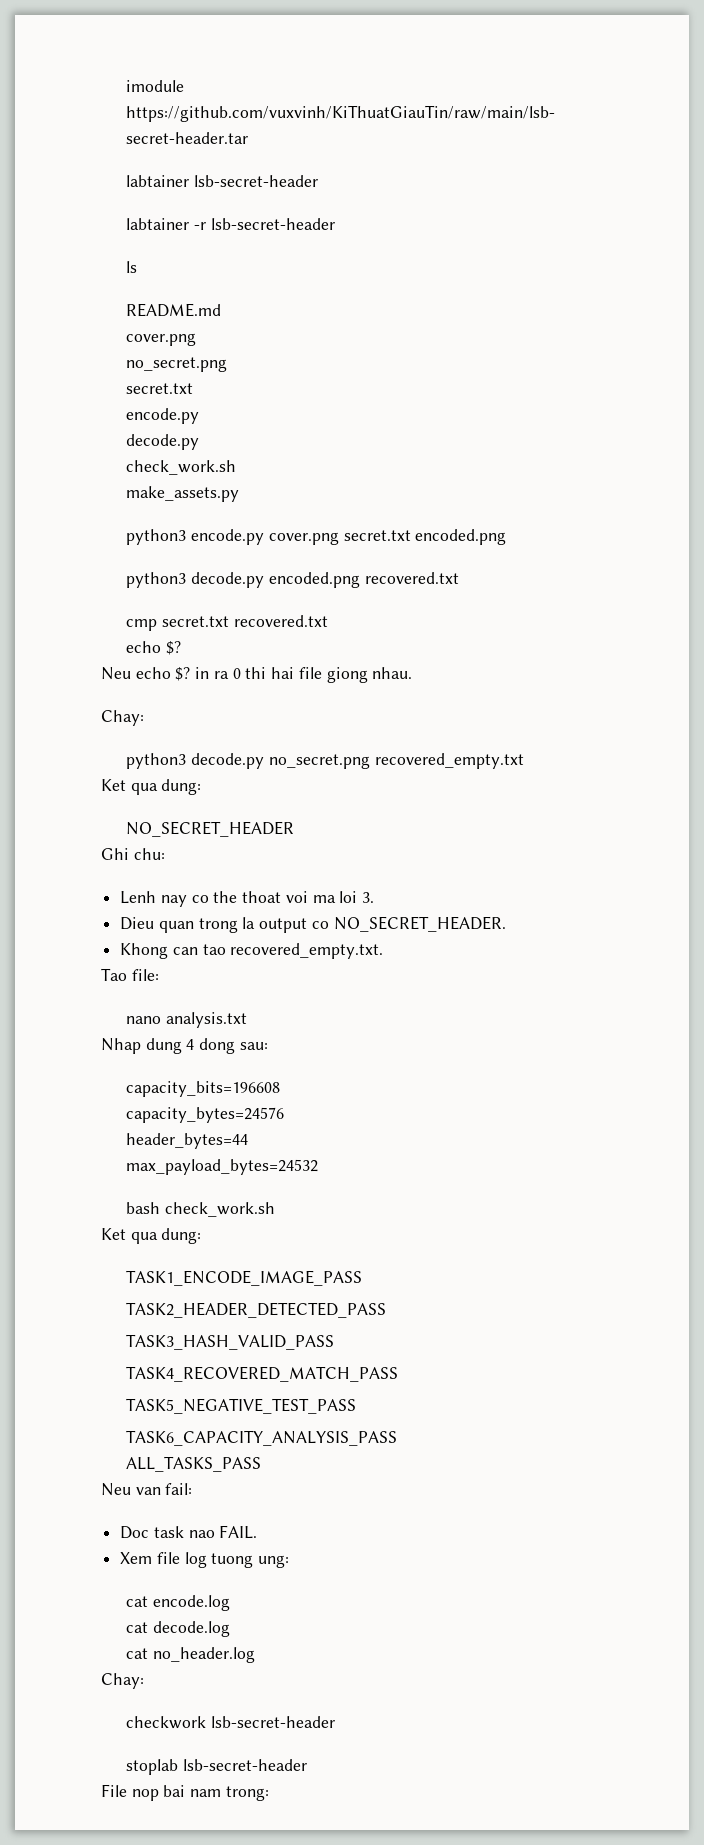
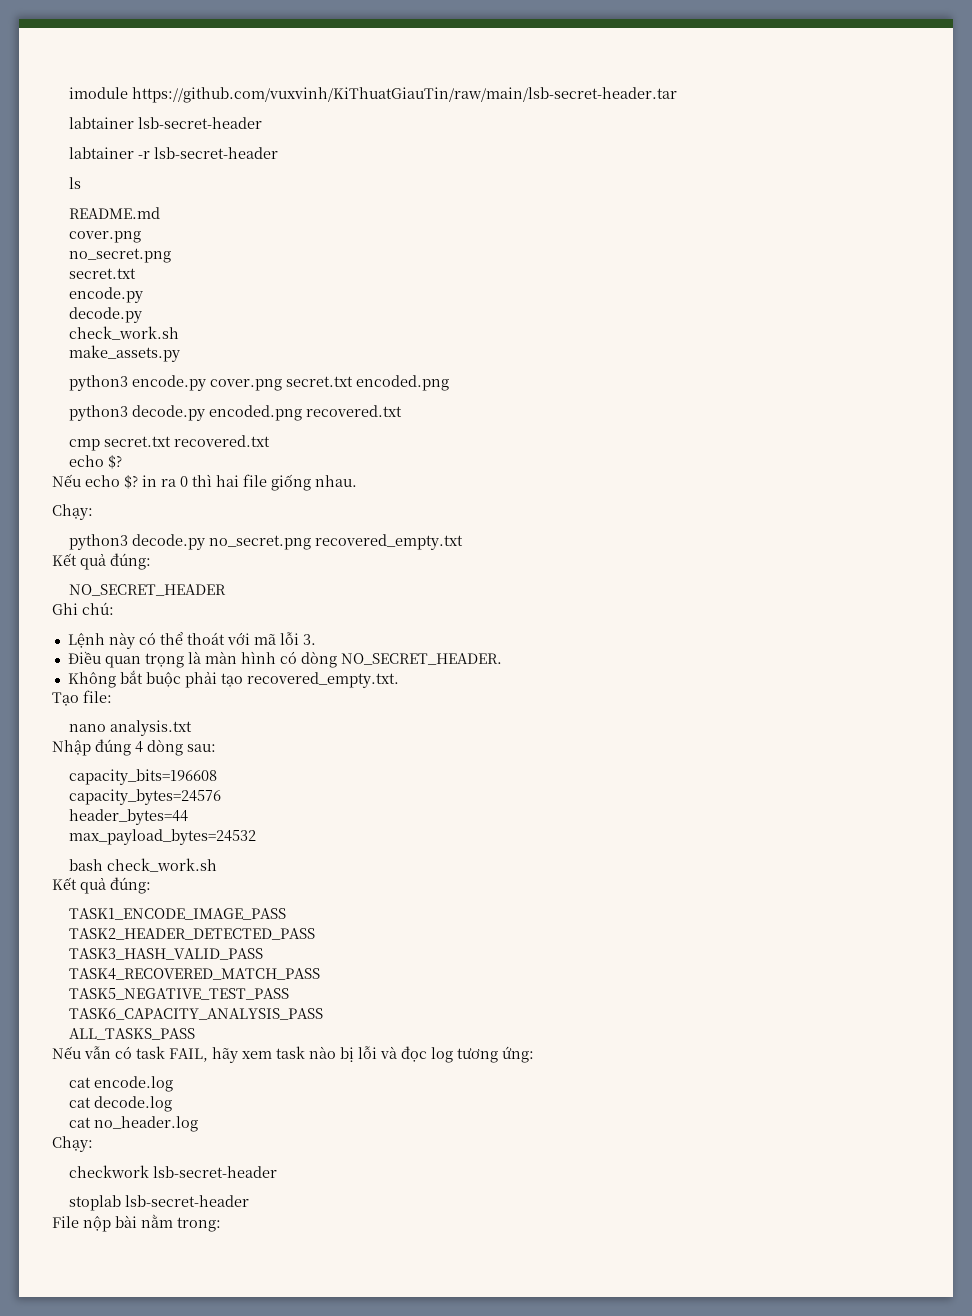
- Neu echo $? in ra 0 thi hai file giong nhau.
- Chay:
+ Nếu echo $? in ra 0 thì hai file giống nhau.
+ Chạy:
  python3 decode.py no_secret.png recovered_empty.txt
- Ket qua dung:
+ Kết quả đúng:
- Ghi chu:
- Lenh nay co the thoat voi ma loi 3.
- Dieu quan trong la output co NO_SECRET_HEADER.
- Khong can tao recovered_empty.txt.
+ Ghi chú:
+ Lệnh này có thể thoát với mã lỗi 3.
+ Điều quan trọng là màn hình có dòng NO_SECRET_HEADER.
+ Không bắt buộc phải tạo recovered_empty.txt.
- Tao file:
+ Tạo file:
- Nhap dung 4 dong sau:
+ Nhập đúng 4 dòng sau:
  bash check_work.sh
- Ket qua dung:
+ Kết quả đúng:
- Neu van fail:
- Doc task nao FAIL.
- Xem file log tuong ung:
+ Nếu vẫn có task FAIL, hãy xem task nào bị lỗi và đọc log tương ứng:
  cat no_header.log
- Chay:
+ Chạy:
- File nop bai nam trong:
+ File nộp bài nằm trong:

